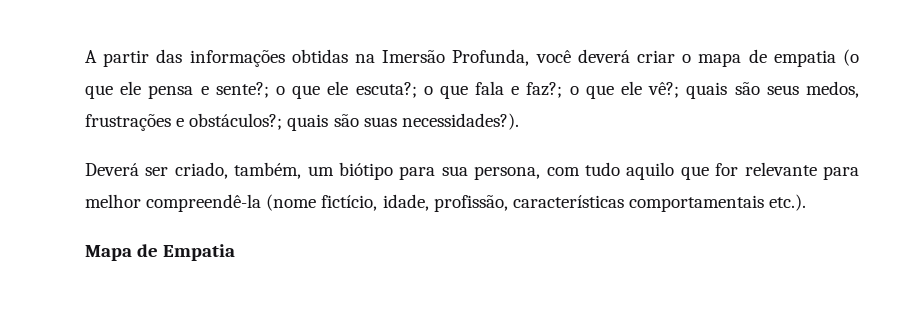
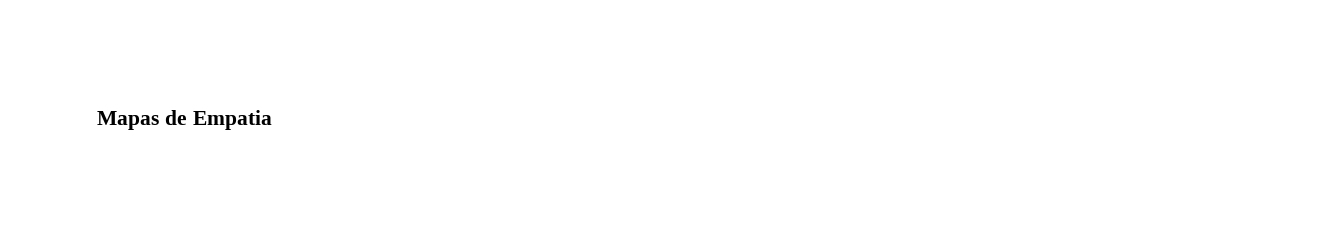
- A partir das informações obtidas na Imersão Profunda, você deverá criar o mapa de empatia (o que ele pensa e sente?; o que ele escuta?; o que fala e faz?; o que ele vê?; quais são seus medos, frustrações e obstáculos?; quais são suas necessidades?).
- Deverá ser criado, também, um biótipo para sua persona, com tudo aquilo que for relevante para melhor compreendê-la (nome fictício, idade, profissão, características comportamentais etc.).
- Mapa de Empatia
+ Mapas de Empatia

